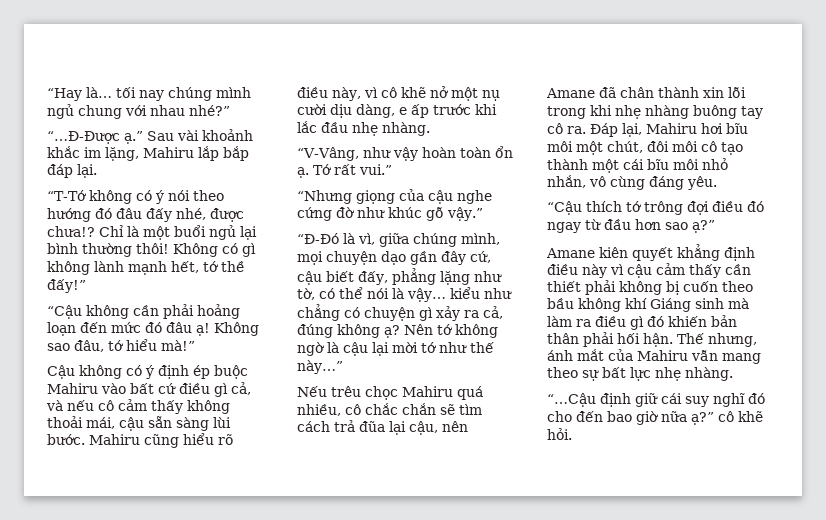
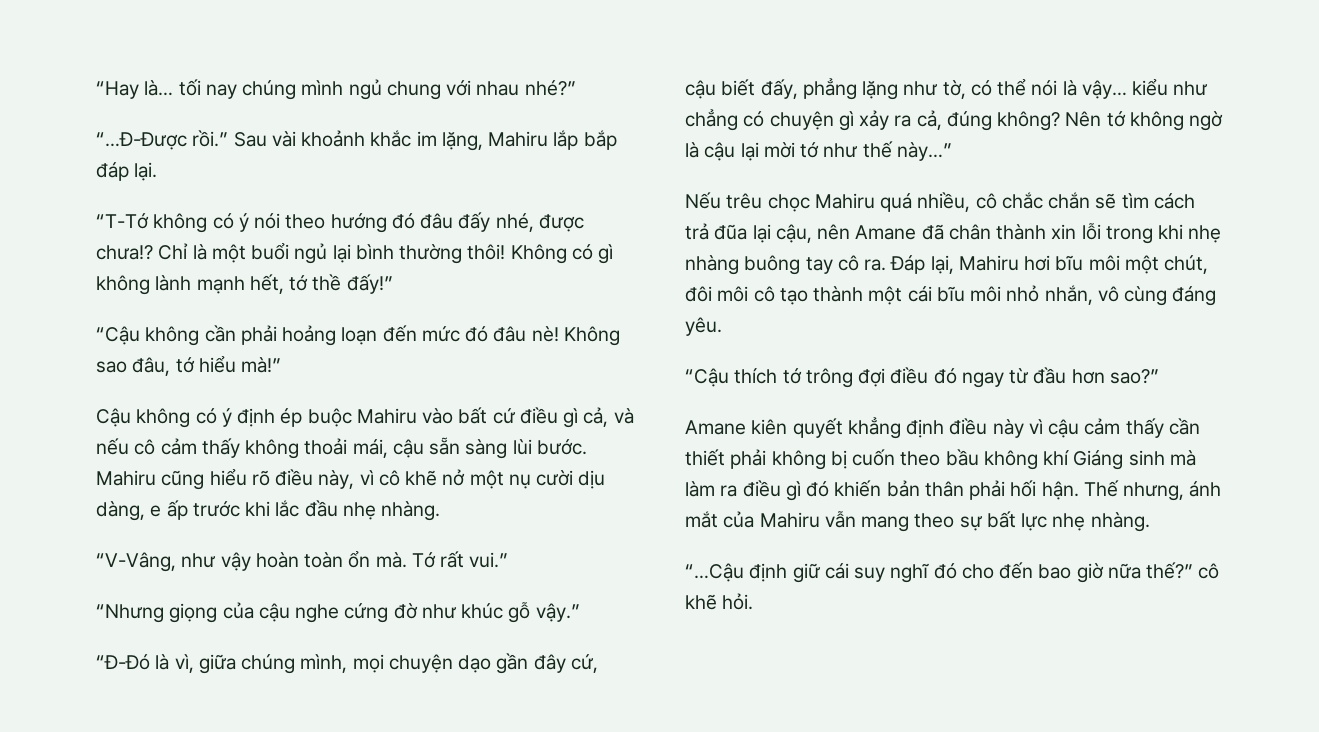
- “…Đ-Được ạ.”
+ “…Đ-Được rồi.”
- “Cậu không cần phải hoảng loạn đến mức đó đâu ạ!
+ “Cậu không cần phải hoảng loạn đến mức đó đâu nè!
- “V-Vâng, như vậy hoàn toàn ổn ạ.
+ “V-Vâng, như vậy hoàn toàn ổn mà.
- “Đ-Đó là vì, giữa chúng mình, mọi chuyện dạo gần đây cứ, cậu biết đấy, phẳng lặng như tờ, có thể nói là vậy… kiểu như chẳng có chuyện gì xảy ra cả, đúng không ạ?
+ “Đ-Đó là vì, giữa chúng mình, mọi chuyện dạo gần đây cứ, cậu biết đấy, phẳng lặng như tờ, có thể nói là vậy… kiểu như chẳng có chuyện gì xảy ra cả, đúng không?
- “Cậu thích tớ trông đợi điều đó ngay từ đầu hơn sao ạ?”
+ “Cậu thích tớ trông đợi điều đó ngay từ đầu hơn sao?”
- “…Cậu định giữ cái suy nghĩ đó cho đến bao giờ nữa ạ?” cô khẽ hỏi.
+ “…Cậu định giữ cái suy nghĩ đó cho đến bao giờ nữa thế?” cô khẽ hỏi.

